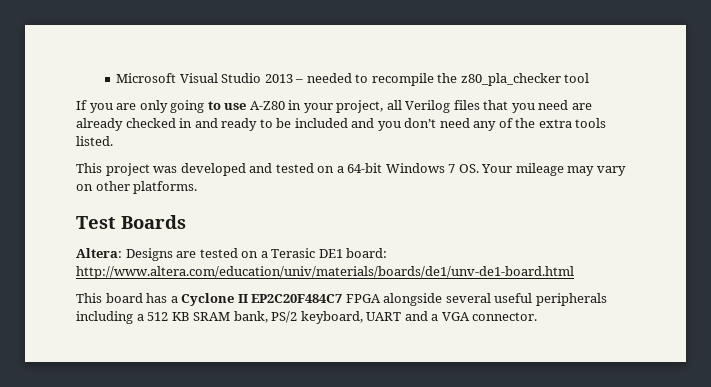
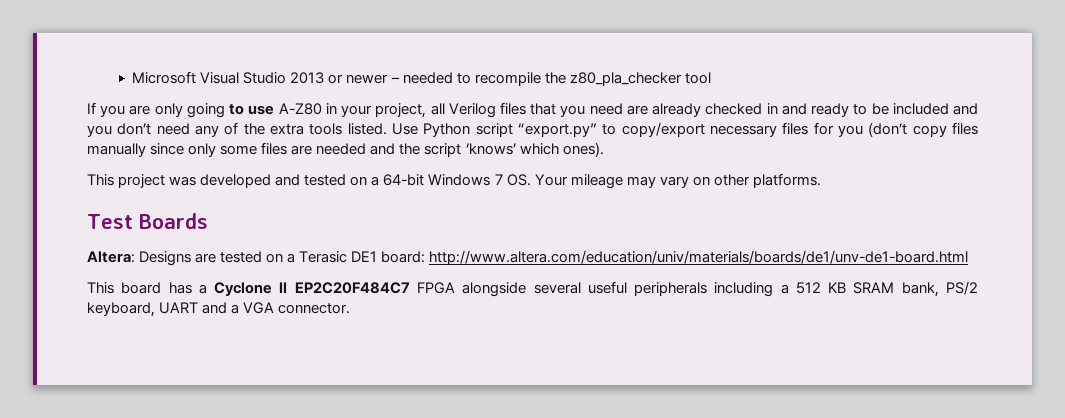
- Microsoft Visual Studio 2013 – needed to recompile the z80_pla_checker tool
+ Microsoft Visual Studio 2013 or newer – needed to recompile the z80_pla_checker tool
+ Use Python script “export.py” to copy/export necessary files for you (don’t copy files manually since only some files are needed and the script ‘knows’ which ones).

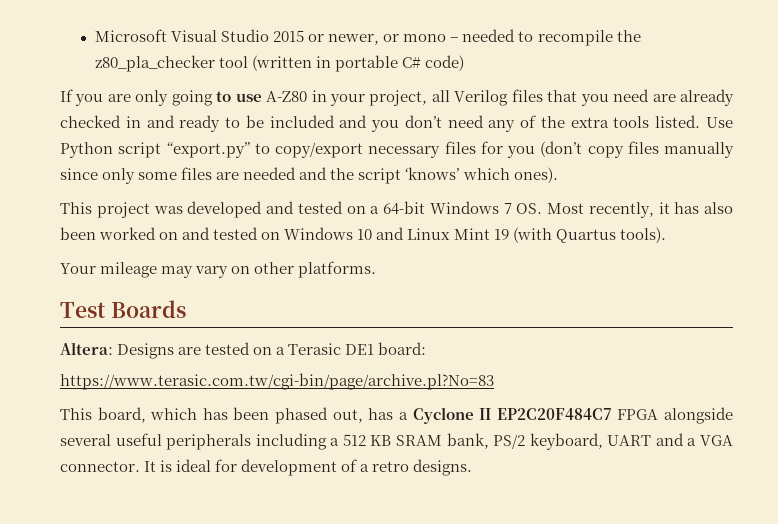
- Microsoft Visual Studio 2013 or newer – needed to recompile the z80_pla_checker tool
+ Microsoft Visual Studio 2015 or newer, or mono – needed to recompile the z80_pla_checker tool (written in portable C# code)
- This project was developed and tested on a 64-bit Windows 7 OS. Your mileage may vary on other platforms.
+ This project was developed and tested on a 64-bit Windows 7 OS. Most recently, it has also been worked on and tested on Windows 10 and Linux Mint 19 (with Quartus tools).
+ Your mileage may vary on other platforms.
- Altera: Designs are tested on a Terasic DE1 board: http://www.altera.com/education/univ/materials/boards/de1/unv-de1-board.html
- This board has a Cyclone II EP2C20F484C7 FPGA alongside several useful peripherals including a 512 KB SRAM bank, PS/2 keyboard, UART and a VGA connector.
+ Altera: Designs are tested on a Terasic DE1 board:
+ https://www.terasic.com.tw/cgi-bin/page/archive.pl?No=83
+ This board, which has been phased out, has a Cyclone II EP2C20F484C7 FPGA alongside several useful peripherals including a 512 KB SRAM bank, PS/2 keyboard, UART and a VGA connector.
+ It is ideal for development of a retro designs.

